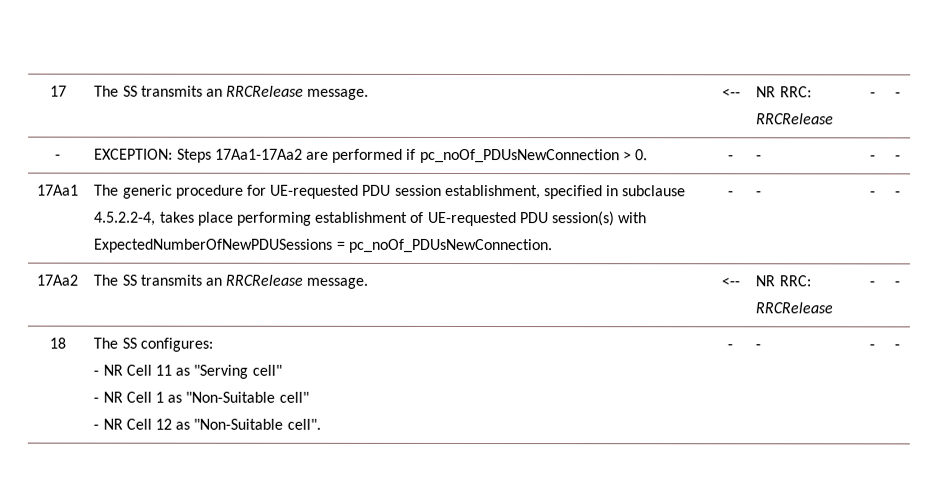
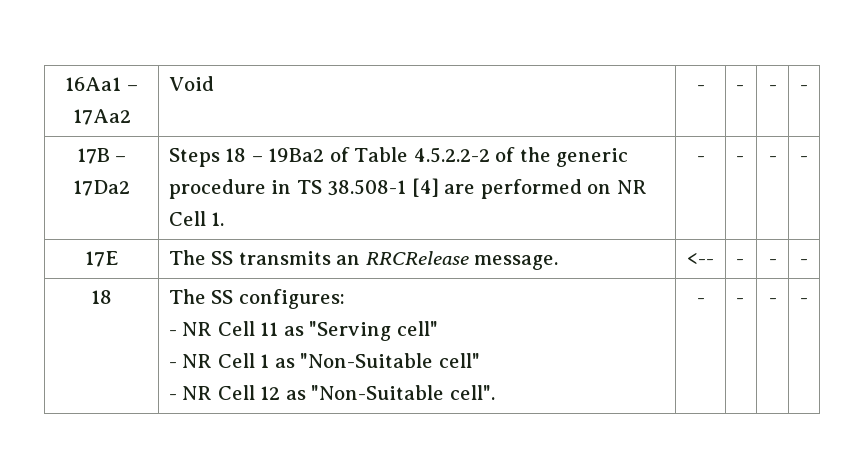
- 17 | The SS transmits an RRCRelease message. | <-- | NR RRC: RRCRelease | - | -
- - | EXCEPTION: Steps 17Aa1-17Aa2 are performed if pc_noOf_PDUsNewConnection > 0. | - | - | - | -
- 17Aa1 | The generic procedure for UE-requested PDU session establishment, specified in subclause 4.5.2.2-4, takes place performing establishment of UE-requested PDU session(s) with ExpectedNumberOfNewPDUSessions = pc_noOf_PDUsNewConnection. | - | - | - | -
- 17Aa2 | The SS transmits an RRCRelease message. | <-- | NR RRC: RRCRelease | - | -
+ 16Aa1 – 17Aa2 | Void | - | - | - | -
+ 17B – 17Da2 | Steps 18 – 19Ba2 of Table 4.5.2.2-2 of the generic procedure in TS 38.508-1 [4] are performed on NR Cell 1. | - | - | - | -
+ 17E | The SS transmits an RRCRelease message. | <-- | - | - | -

